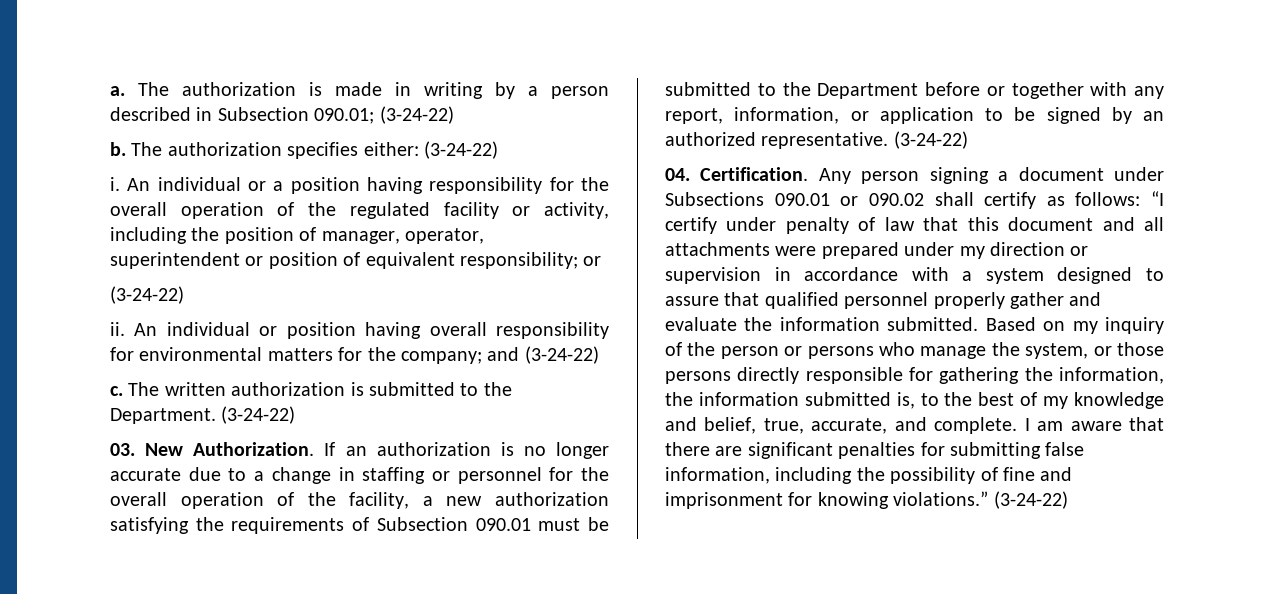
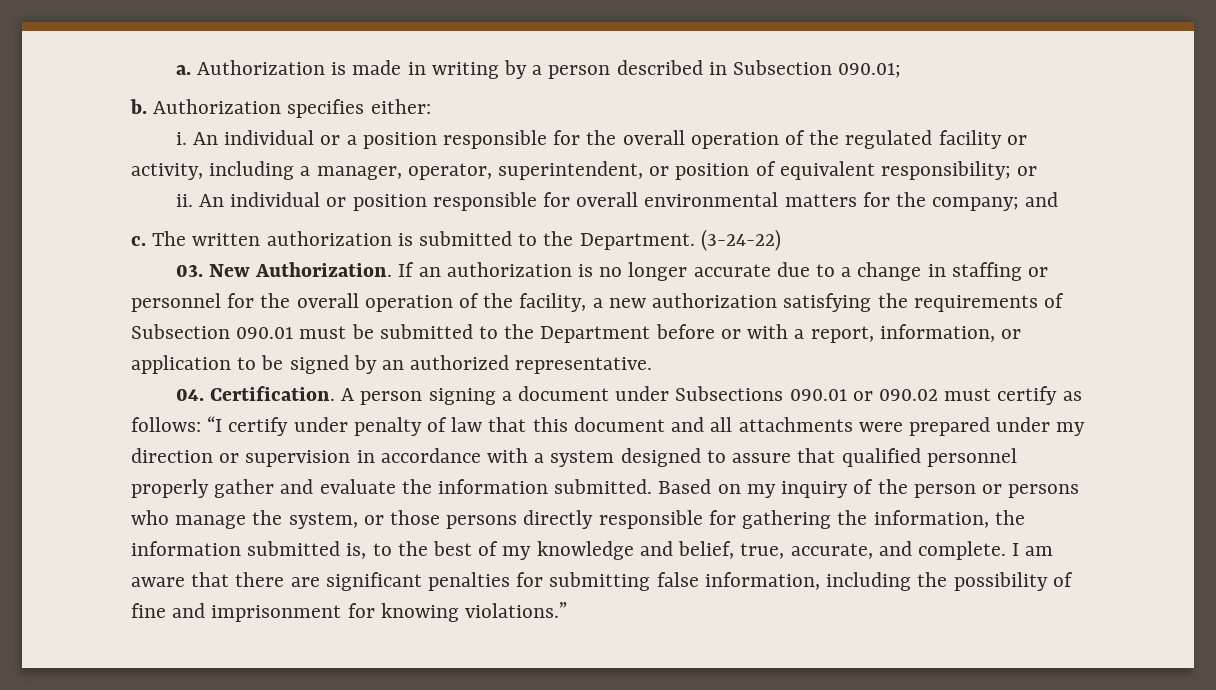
- The authorization is made in writing by a person described in Subsection 090.01; (3-24-22)
+ Authorization is made in writing by a person described in Subsection 090.01;
- The authorization specifies either: (3-24-22)
+ Authorization specifies either:
- An individual or a position having responsibility for the overall operation of the regulated facility or activity, including the position of manager, operator, superintendent or position of equivalent responsibility; or
- (3-24-22)
+ An individual or a position responsible for the overall operation of the regulated facility or activity, including a manager, operator, superintendent, or position of equivalent responsibility; or
- An individual or position having overall responsibility for environmental matters for the company; and (3-24-22)
+ An individual or position responsible for overall environmental matters for the company; and
- If an authorization is no longer accurate due to a change in staffing or personnel for the overall operation of the facility, a new authorization satisfying the requirements of Subsection 090.01 must be submitted to the Department before or together with any report, information, or application to be signed by an authorized representative. (3-24-22)
+ If an authorization is no longer accurate due to a change in staffing or personnel for the overall operation of the facility, a new authorization satisfying the requirements of Subsection 090.01 must be submitted to the Department before or with a report, information, or application to be signed by an authorized representative.
- Any person signing a document under Subsections 090.01 or 090.02 shall certify as follows: “I certify under penalty of law that this document and all attachments were prepared under my direction or supervision in accordance with a system designed to assure that qualified personnel properly gather and evaluate the information submitted.
+ A person signing a document under Subsections 090.01 or 090.02 must certify as follows: “I certify under penalty of law that this document and all attachments were prepared under my direction or supervision in accordance with a system designed to assure that qualified personnel properly gather and evaluate the information submitted.
- I am aware that there are significant penalties for submitting false information, including the possibility of fine and imprisonment for knowing violations.” (3-24-22)
+ I am aware that there are significant penalties for submitting false information, including the possibility of fine and imprisonment for knowing violations.”

